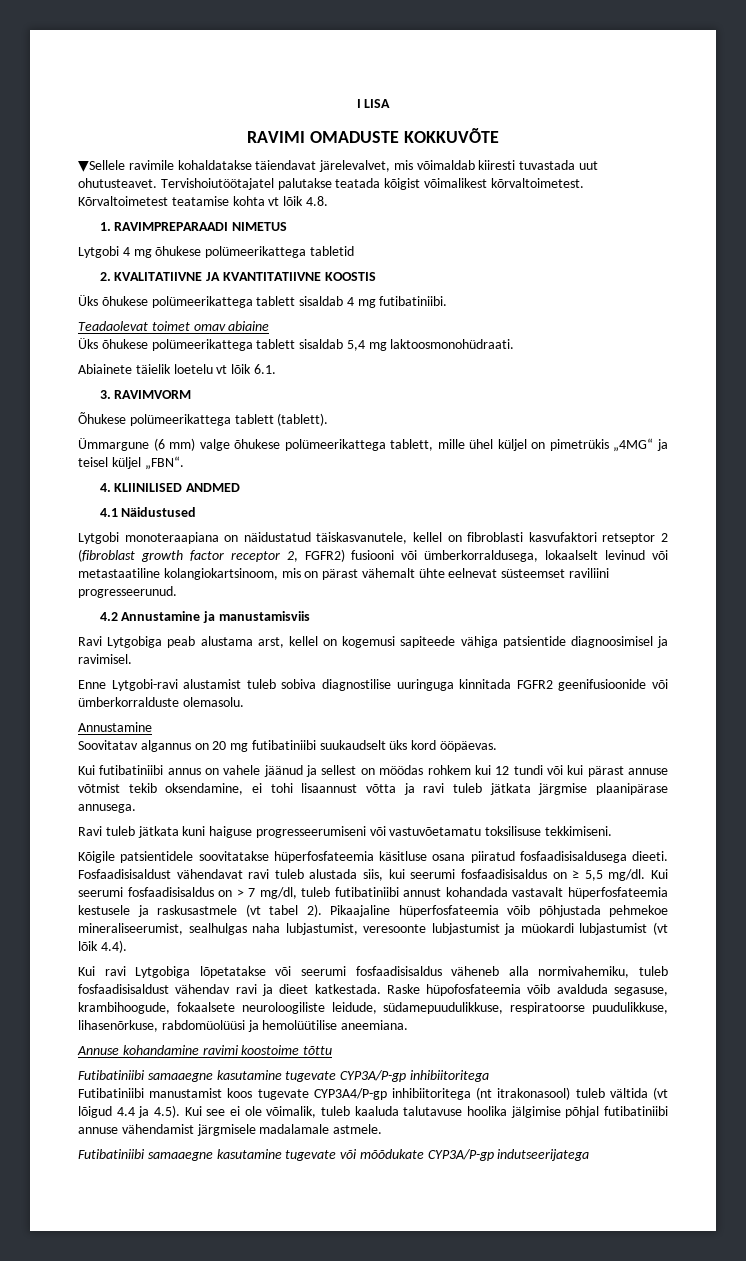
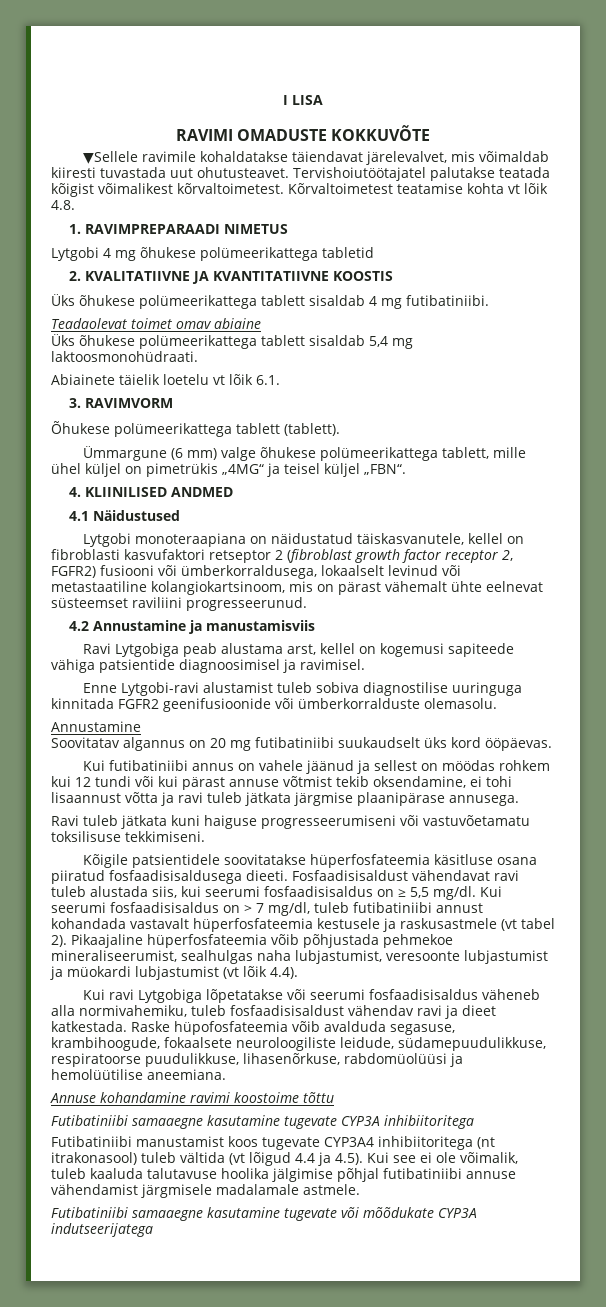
- Futibatiniibi samaaegne kasutamine tugevate CYP3A/P-gp inhibiitoritega
+ Futibatiniibi samaaegne kasutamine tugevate CYP3A inhibiitoritega
- Futibatiniibi manustamist koos tugevate CYP3A4/P-gp inhibiitoritega (nt itrakonasool) tuleb vältida (vt lõigud 4.4 ja 4.5). Kui see ei ole võimalik, tuleb kaaluda talutavuse hoolika jälgimise põhjal futibatiniibi annuse vähendamist järgmisele madalamale astmele.
+ Futibatiniibi manustamist koos tugevate CYP3A4 inhibiitoritega (nt itrakonasool) tuleb vältida (vt lõigud 4.4 ja 4.5). Kui see ei ole võimalik, tuleb kaaluda talutavuse hoolika jälgimise põhjal futibatiniibi annuse vähendamist järgmisele madalamale astmele.
- Futibatiniibi samaaegne kasutamine tugevate või mõõdukate CYP3A/P-gp indutseerijatega
+ Futibatiniibi samaaegne kasutamine tugevate või mõõdukate CYP3A indutseerijatega

